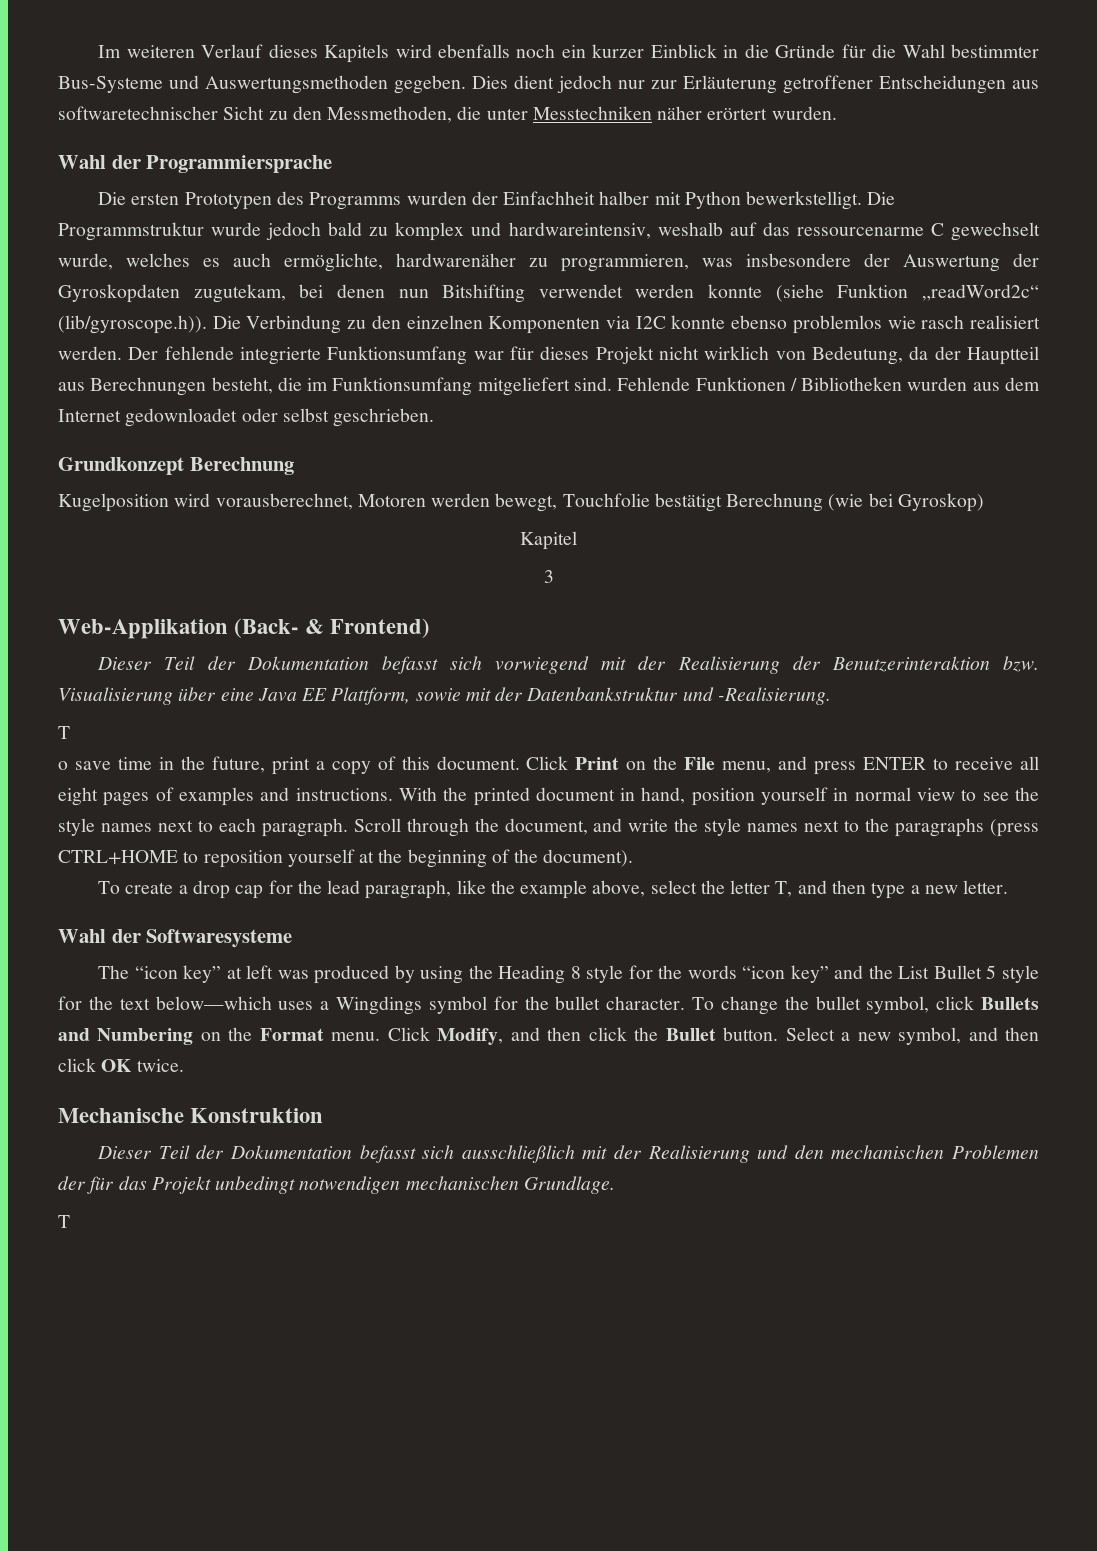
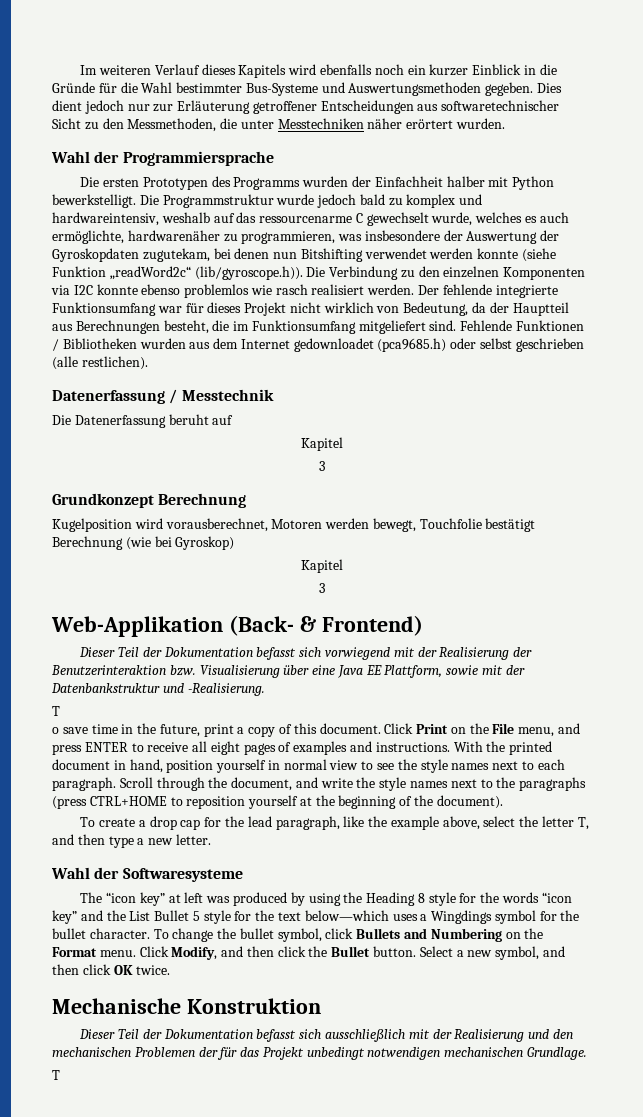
- Fehlende Funktionen / Bibliotheken wurden aus dem Internet gedownloadet oder selbst geschrieben.
+ Fehlende Funktionen / Bibliotheken wurden aus dem Internet gedownloadet (pca9685.h) oder selbst geschrieben (alle restlichen).
+ Datenerfassung / Messtechnik
+ Die Datenerfassung beruht auf
+ Kapitel
+ 3

